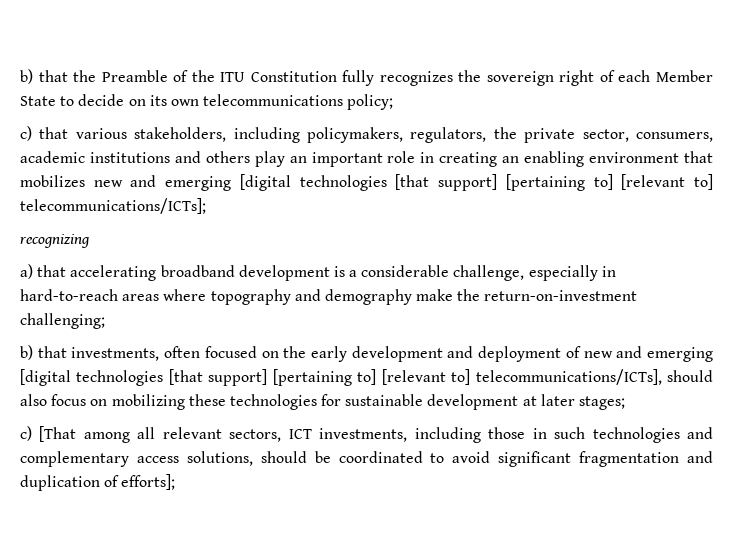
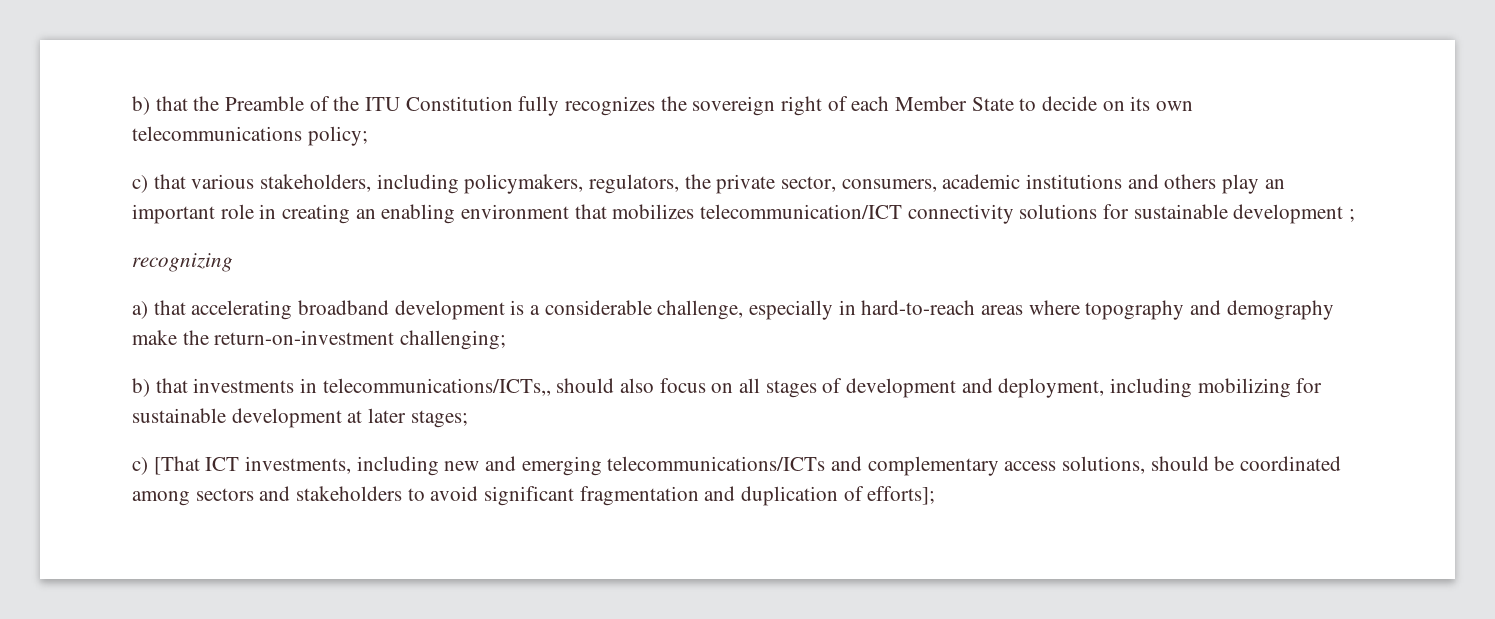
- c) that various stakeholders, including policymakers, regulators, the private sector, consumers, academic institutions and others play an important role in creating an enabling environment that mobilizes new and emerging [digital technologies [that support] [pertaining to] [relevant to] telecommunications/ICTs];
+ c) that various stakeholders, including policymakers, regulators, the private sector, consumers, academic institutions and others play an important role in creating an enabling environment that mobilizes telecommunication/ICT connectivity solutions for sustainable development ;
- b) that investments, often focused on the early development and deployment of new and emerging [digital technologies [that support] [pertaining to] [relevant to] telecommunications/ICTs], should also focus on mobilizing these technologies for sustainable development at later stages;
+ b) that investments in telecommunications/ICTs,, should also focus on all stages of development and deployment, including mobilizing for sustainable development at later stages;
- c) [That among all relevant sectors, ICT investments, including those in such technologies and complementary access solutions, should be coordinated to avoid significant fragmentation and duplication of efforts];
+ c) [That ICT investments, including new and emerging telecommunications/ICTs and complementary access solutions, should be coordinated among sectors and stakeholders to avoid significant fragmentation and duplication of efforts];

